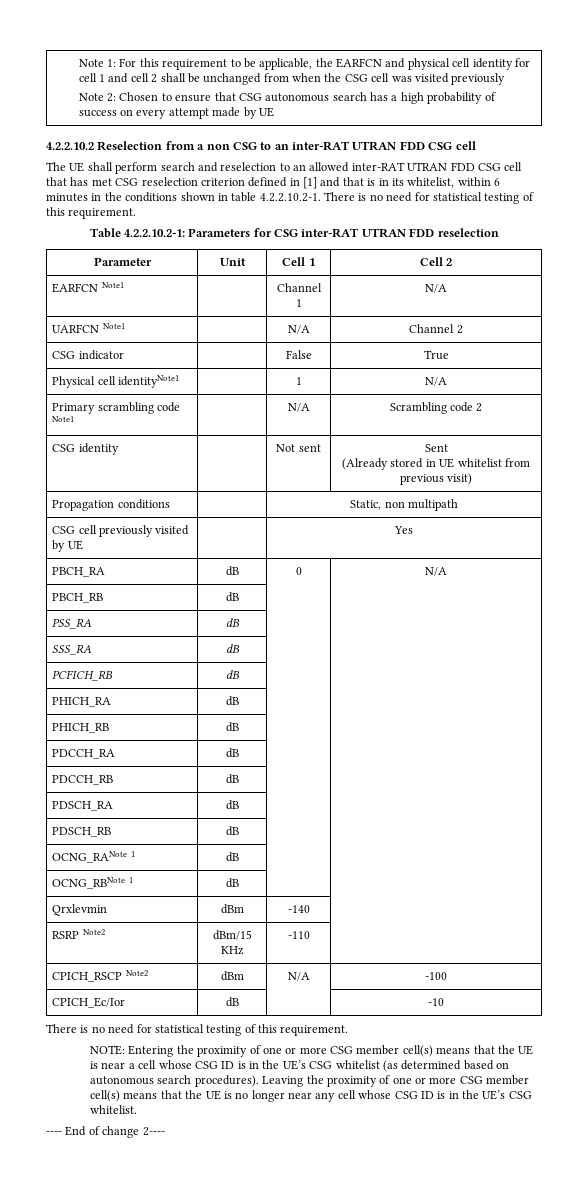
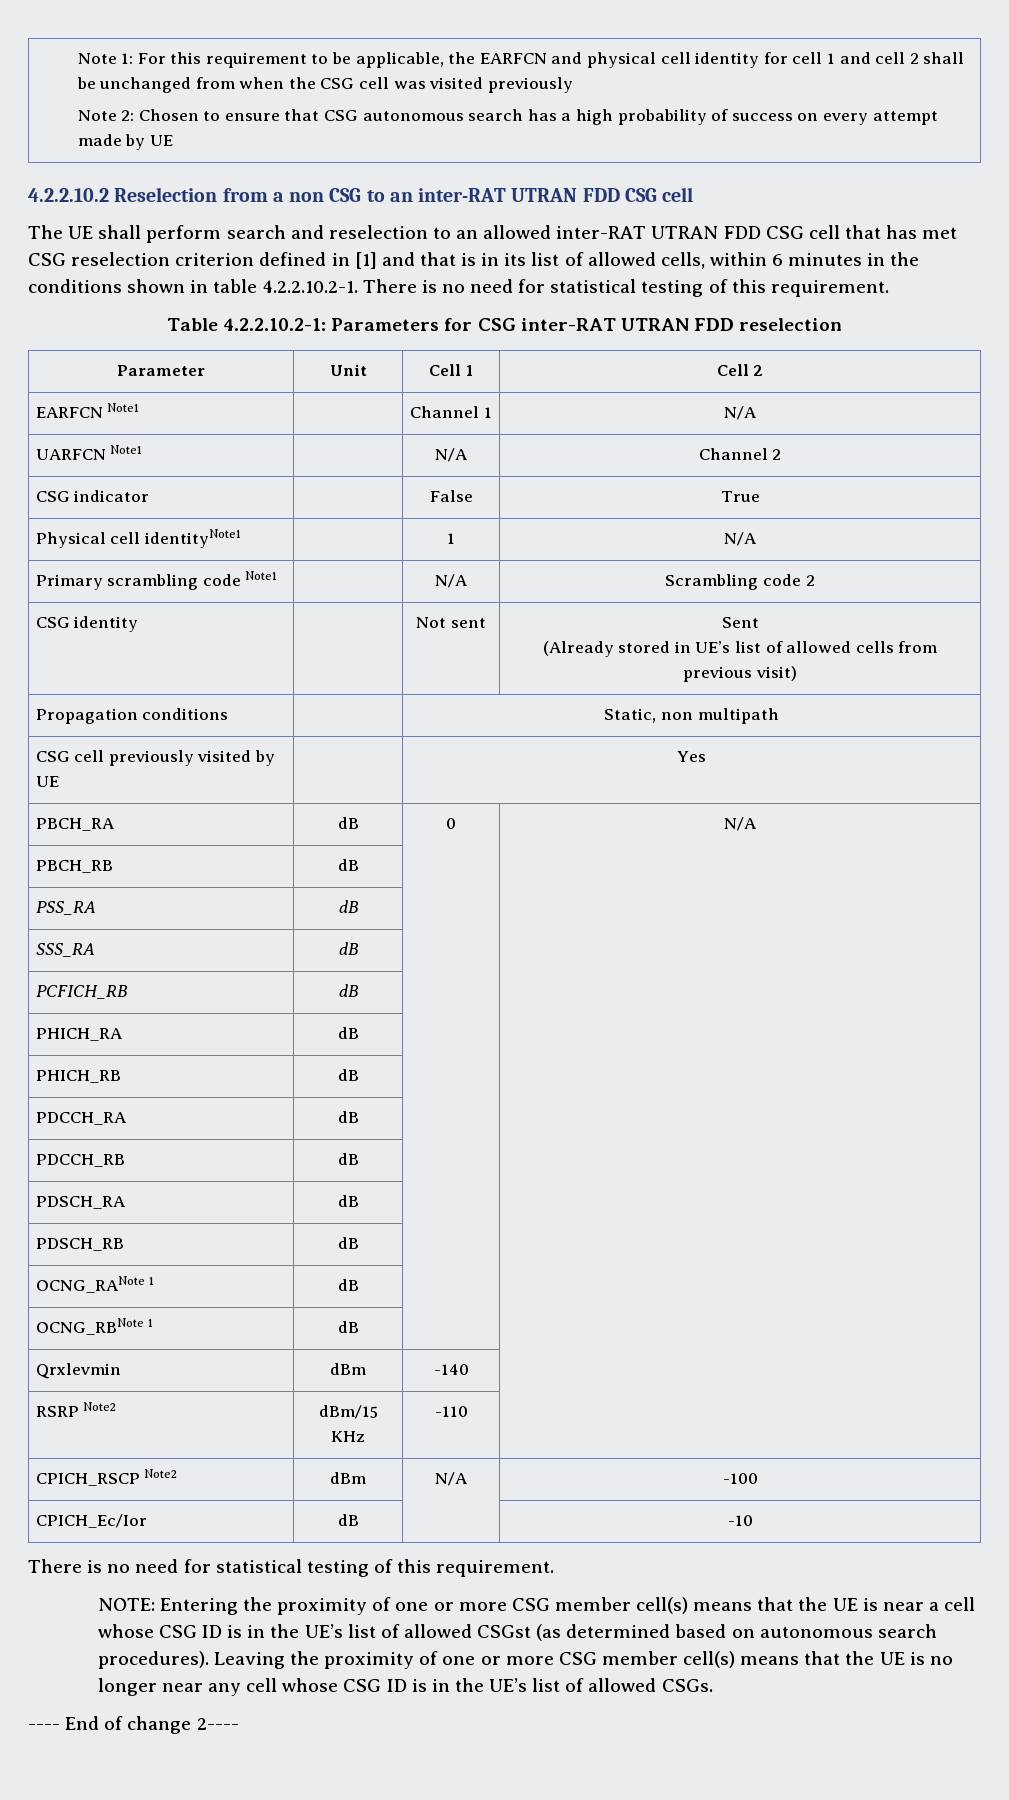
- The UE shall perform search and reselection to an allowed inter-RAT UTRAN FDD CSG cell that has met CSG reselection criterion defined in [1] and that is in its whitelist, within 6 minutes in the conditions shown in table 4.2.2.10.2-1. There is no need for statistical testing of this requirement.
+ The UE shall perform search and reselection to an allowed inter-RAT UTRAN FDD CSG cell that has met CSG reselection criterion defined in [1] and that is in its list of allowed cells, within 6 minutes in the conditions shown in table 4.2.2.10.2-1. There is no need for statistical testing of this requirement.
  CSG identity | | Not sent | Sent
- (Already stored in UE whitelist from previous visit)
+ (Already stored in UE’s list of allowed cells from previous visit)
- NOTE: Entering the proximity of one or more CSG member cell(s) means that the UE is near a cell whose CSG ID is in the UE’s CSG whitelist (as determined based on autonomous search procedures).
+ NOTE: Entering the proximity of one or more CSG member cell(s) means that the UE is near a cell whose CSG ID is in the UE’s list of allowed CSGst (as determined based on autonomous search procedures).
- Leaving the proximity of one or more CSG member cell(s) means that the UE is no longer near any cell whose CSG ID is in the UE’s CSG whitelist.
+ Leaving the proximity of one or more CSG member cell(s) means that the UE is no longer near any cell whose CSG ID is in the UE’s list of allowed CSGs.

